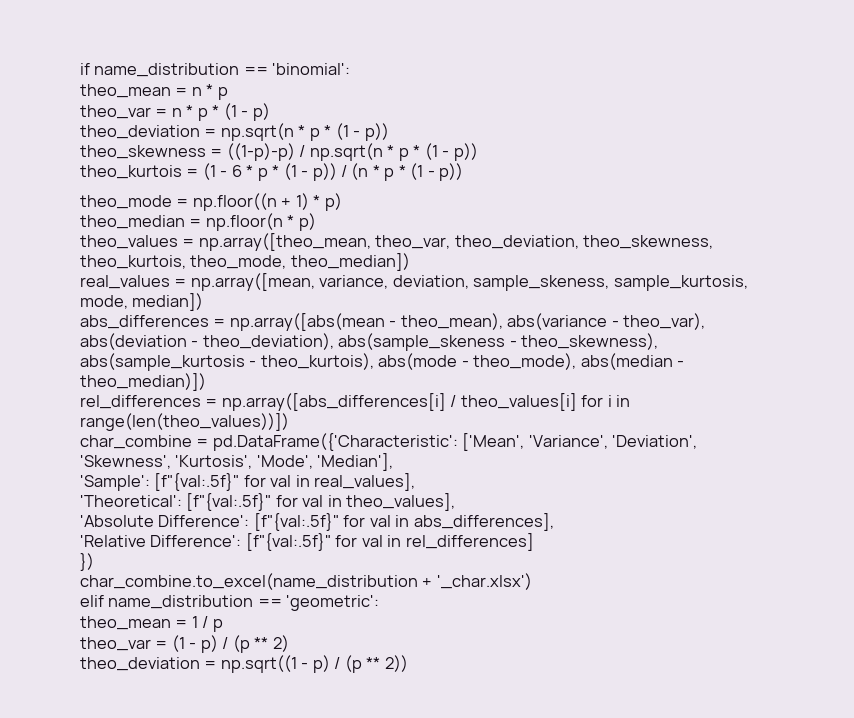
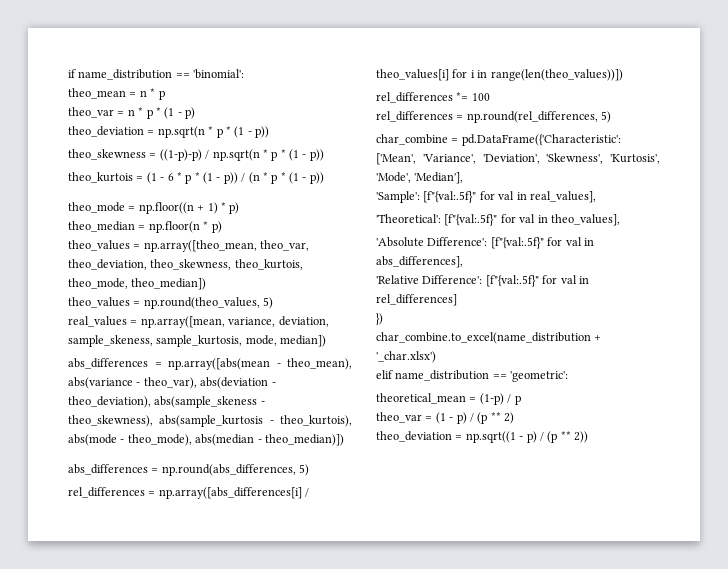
+ theo_values = np.round(theo_values, 5)
+ abs_differences = np.round(abs_differences, 5)
+ rel_differences *= 100
+ rel_differences = np.round(rel_differences, 5)
- theo_mean = 1 / p
+ theoretical_mean = (1-p) / p

